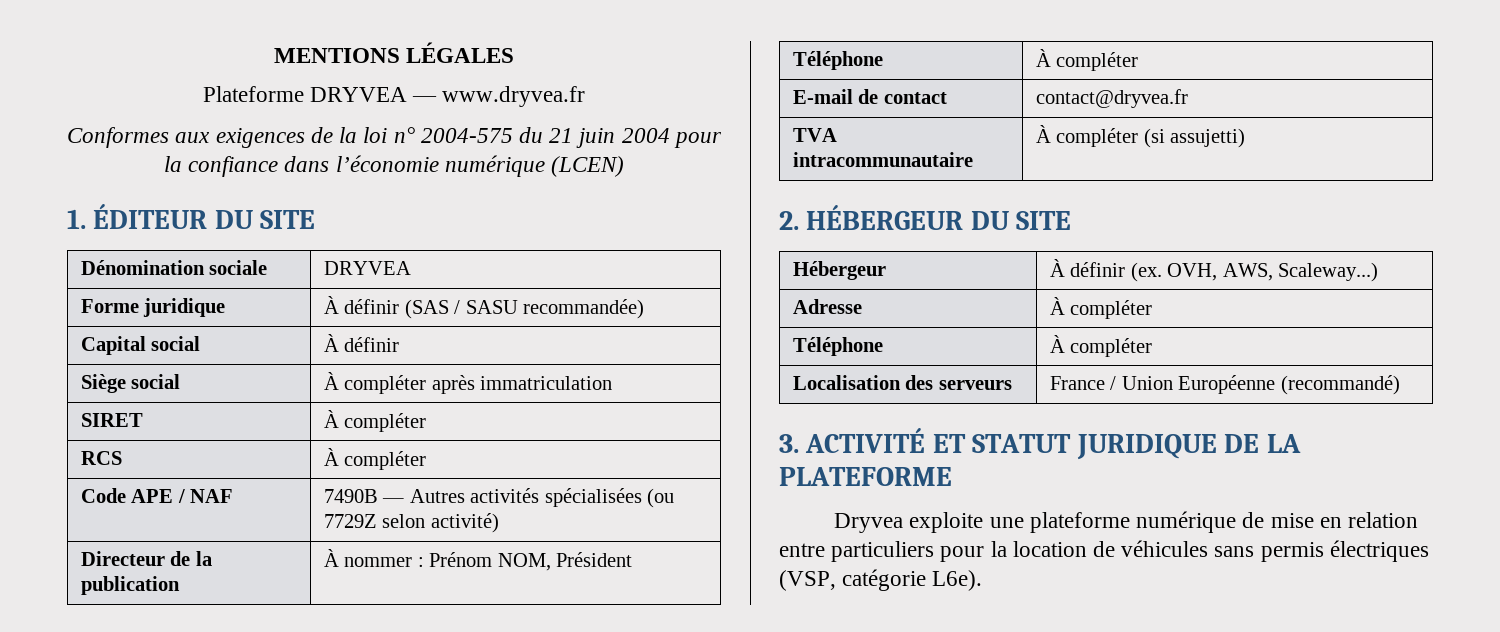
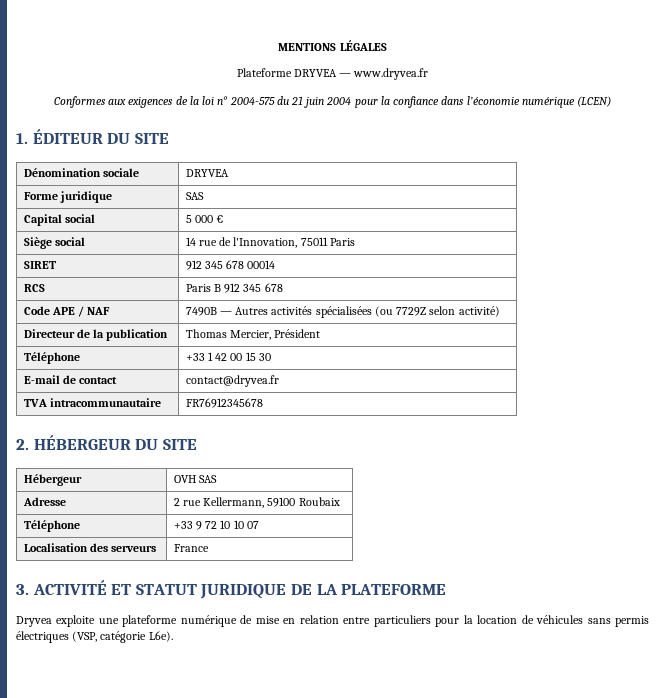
- Forme juridique | À définir (SAS / SASU recommandée)
+ Forme juridique | SAS
- Capital social | À définir
+ Capital social | 5 000 €
- Siège social | À compléter après immatriculation
- SIRET | À compléter
- RCS | À compléter
+ Siège social | 14 rue de l'Innovation, 75011 Paris
+ SIRET | 912 345 678 00014
+ RCS | Paris B 912 345 678
- Directeur de la publication | À nommer : Prénom NOM, Président
- Téléphone | À compléter
+ Directeur de la publication | Thomas Mercier, Président
+ Téléphone | +33 1 42 00 15 30
- TVA intracommunautaire | À compléter (si assujetti)
+ TVA intracommunautaire | FR76912345678
- Hébergeur | À définir (ex. OVH, AWS, Scaleway...)
- Adresse | À compléter
- Téléphone | À compléter
+ Hébergeur | OVH SAS
+ Adresse | 2 rue Kellermann, 59100 Roubaix
+ Téléphone | +33 9 72 10 10 07
- Localisation des serveurs | France / Union Européenne (recommandé)
+ Localisation des serveurs | France

